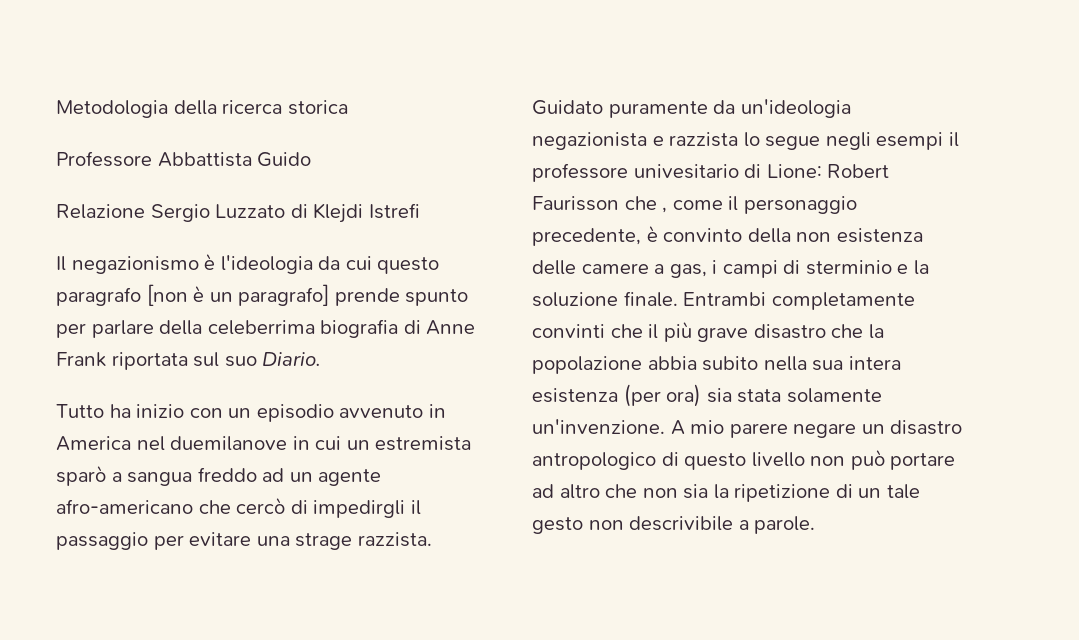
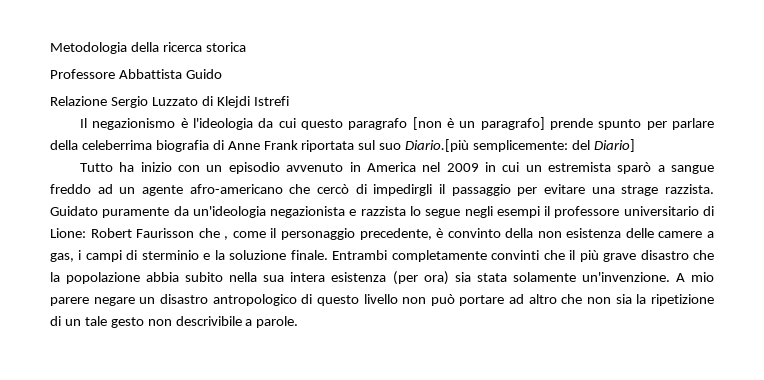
- Il negazionismo è l'ideologia da cui questo paragrafo [non è un paragrafo] prende spunto per parlare della celeberrima biografia di Anne Frank riportata sul suo Diario.
+ Il negazionismo è l'ideologia da cui questo paragrafo [non è un paragrafo] prende spunto per parlare della celeberrima biografia di Anne Frank riportata sul suo Diario.[più semplicemente: del Diario]
- Tutto ha inizio con un episodio avvenuto in America nel duemilanove in cui un estremista sparò a sangua freddo ad un agente afro-americano che cercò di impedirgli il passaggio per evitare una strage razzista.
+ Tutto ha inizio con un episodio avvenuto in America nel 2009 in cui un estremista sparò a sangue freddo ad un agente afro-americano che cercò di impedirgli il passaggio per evitare una strage razzista.
- Guidato puramente da un'ideologia negazionista e razzista lo segue negli esempi il professore univesitario di Lione: Robert Faurisson che , come il personaggio precedente, è convinto della non esistenza delle camere a gas, i campi di sterminio e la soluzione finale.
+ Guidato puramente da un'ideologia negazionista e razzista lo segue negli esempi il professore universitario di Lione: Robert Faurisson che , come il personaggio precedente, è convinto della non esistenza delle camere a gas, i campi di sterminio e la soluzione finale.

